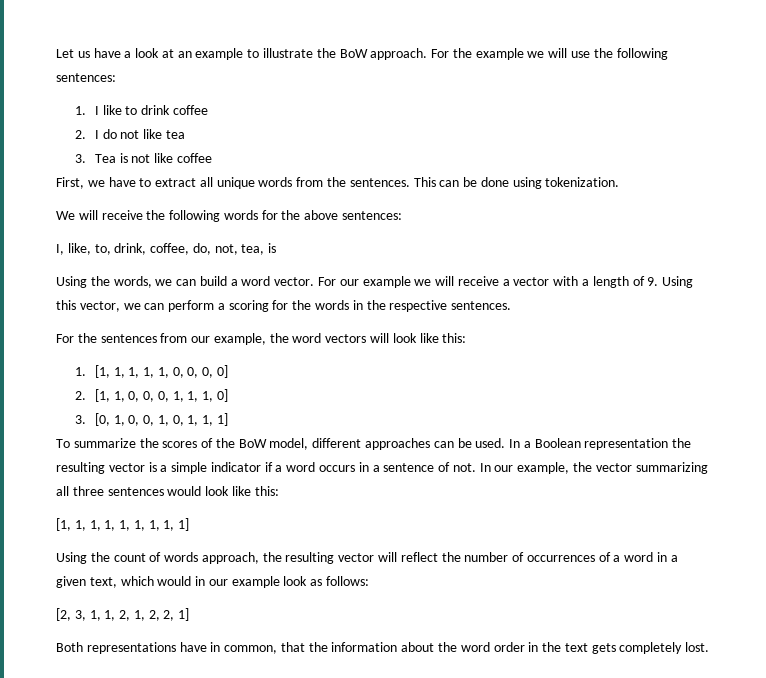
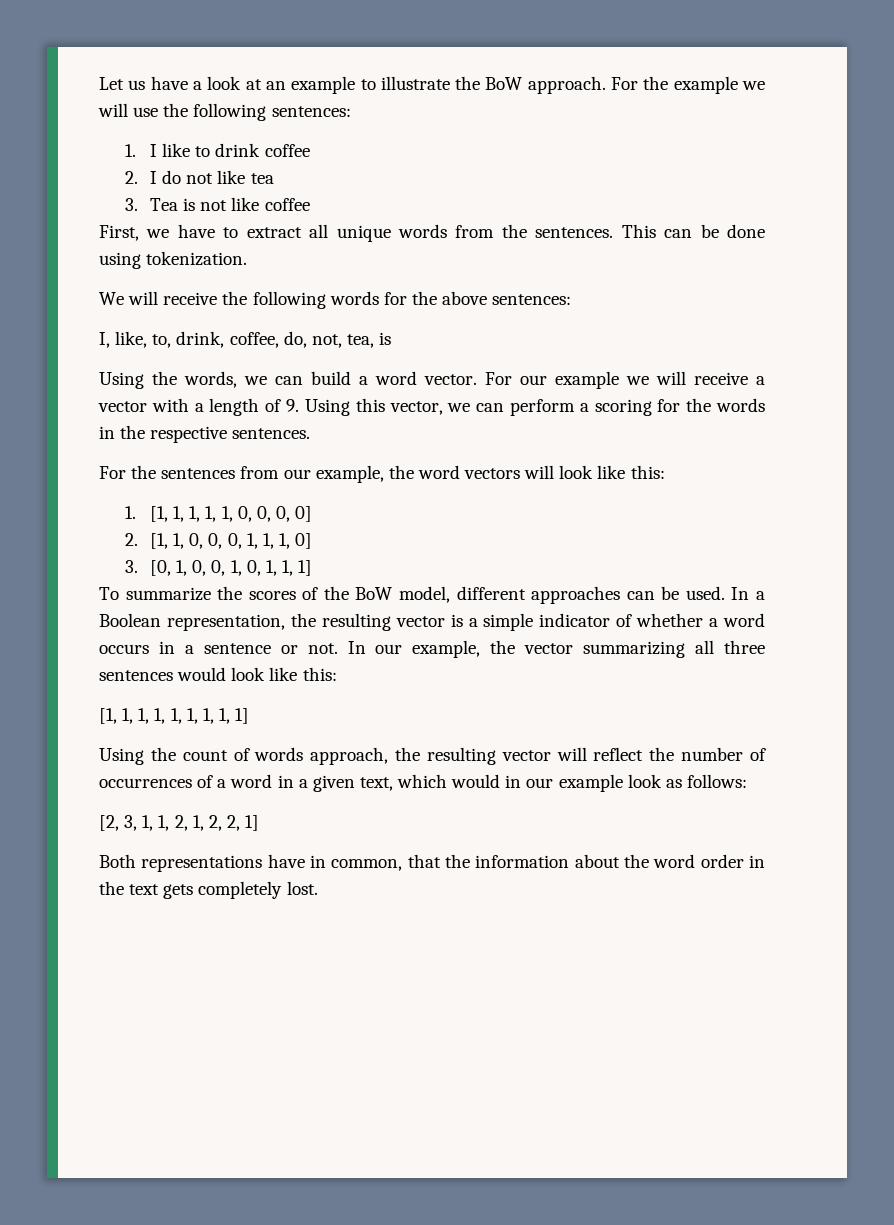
- In a Boolean representation the resulting vector is a simple indicator if a word occurs in a sentence of not.
+ In a Boolean representation, the resulting vector is a simple indicator of whether a word occurs in a sentence or not.

